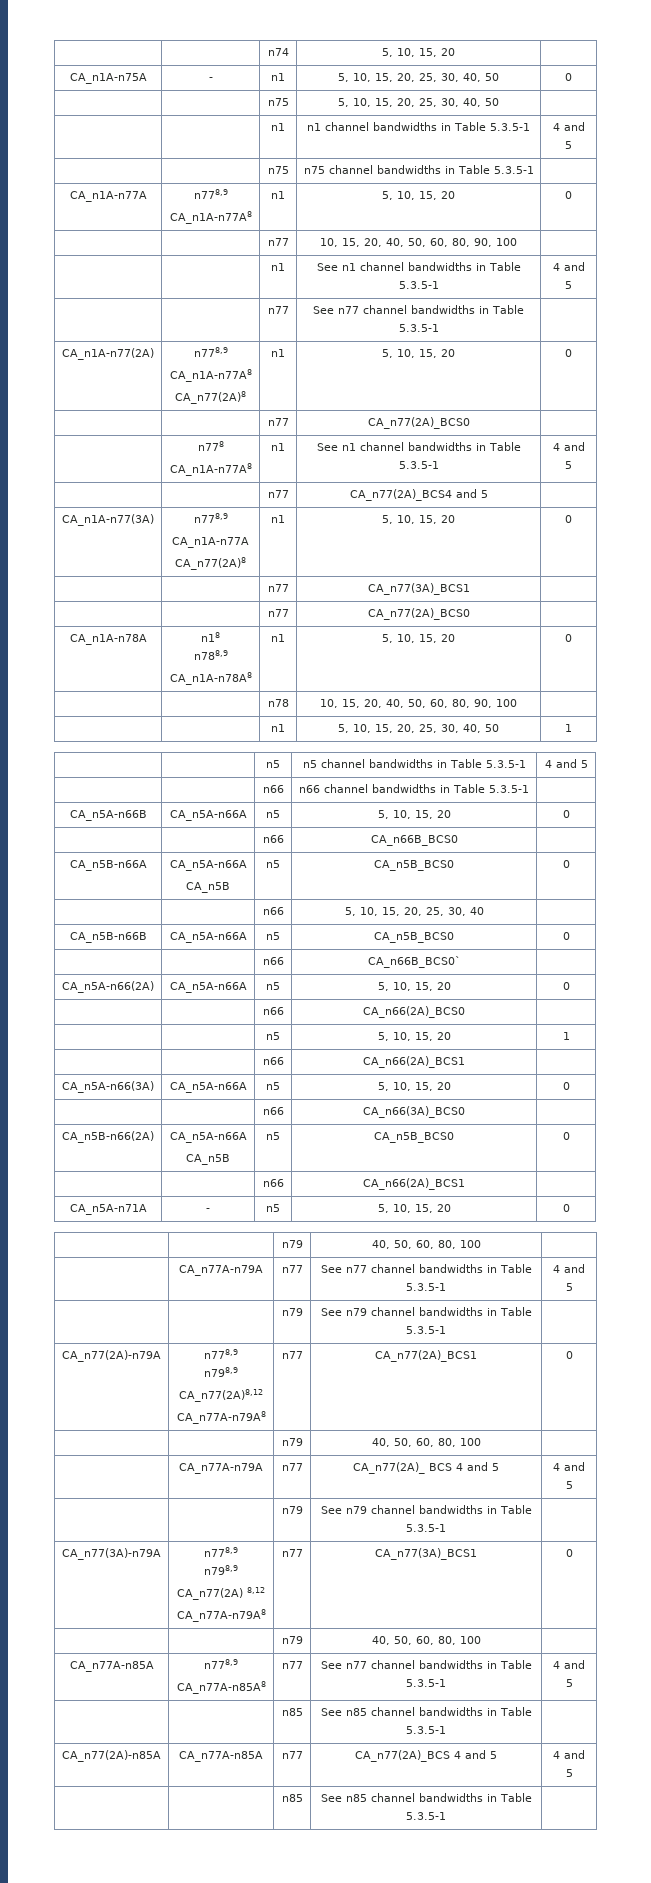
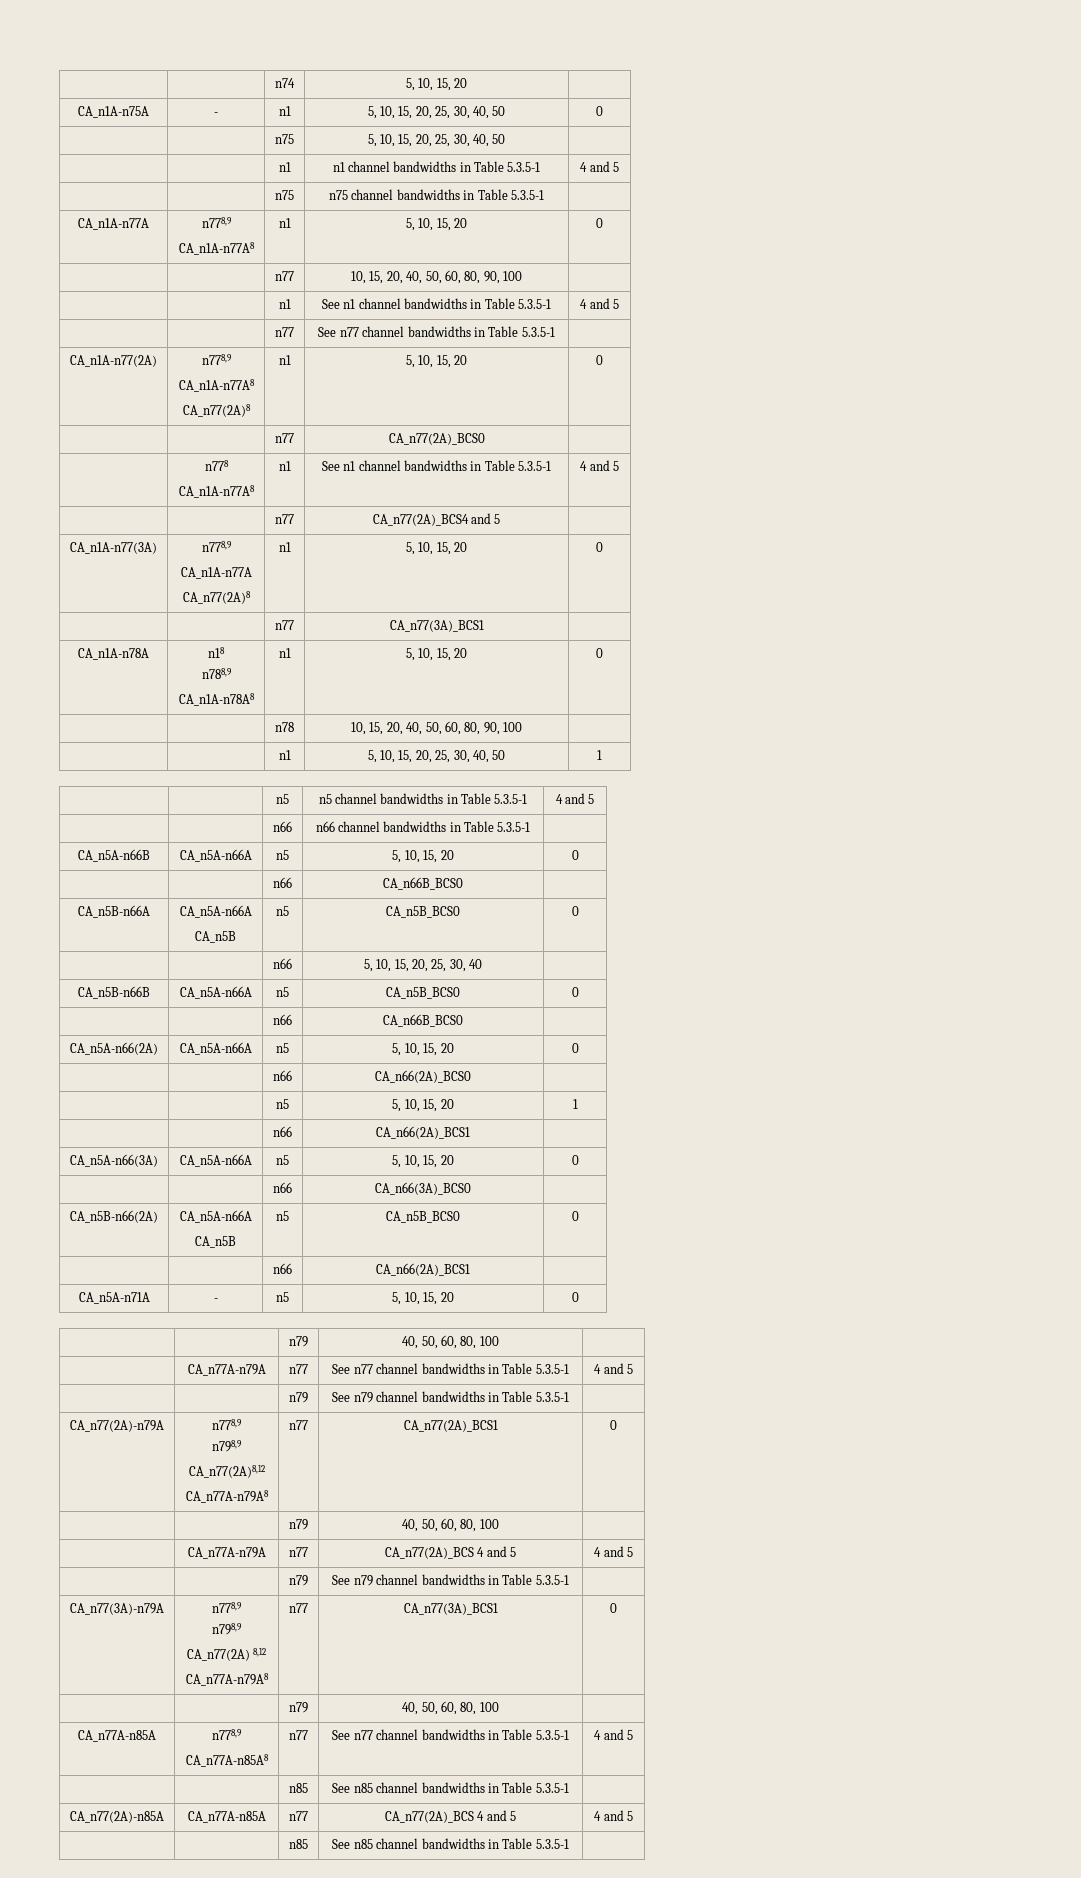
  | | n77 | CA_n77(3A)_BCS1 |
- | | n77 | CA_n77(2A)_BCS0 |
  CA_n5B-n66B | CA_n5A-n66A | n5 | CA_n5B_BCS0 | 0
- | | n66 | CA_n66B_BCS0` |
+ | | n66 | CA_n66B_BCS0 |
- | CA_n77A-n79A | n77 | CA_n77(2A)_ BCS 4 and 5 | 4 and 5
+ | CA_n77A-n79A | n77 | CA_n77(2A)_BCS 4 and 5 | 4 and 5

